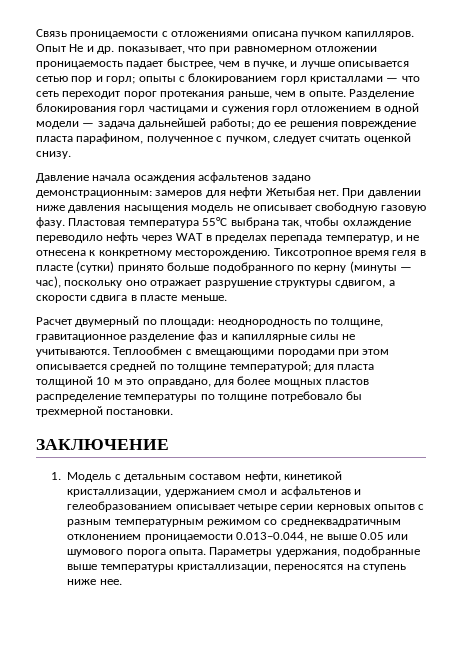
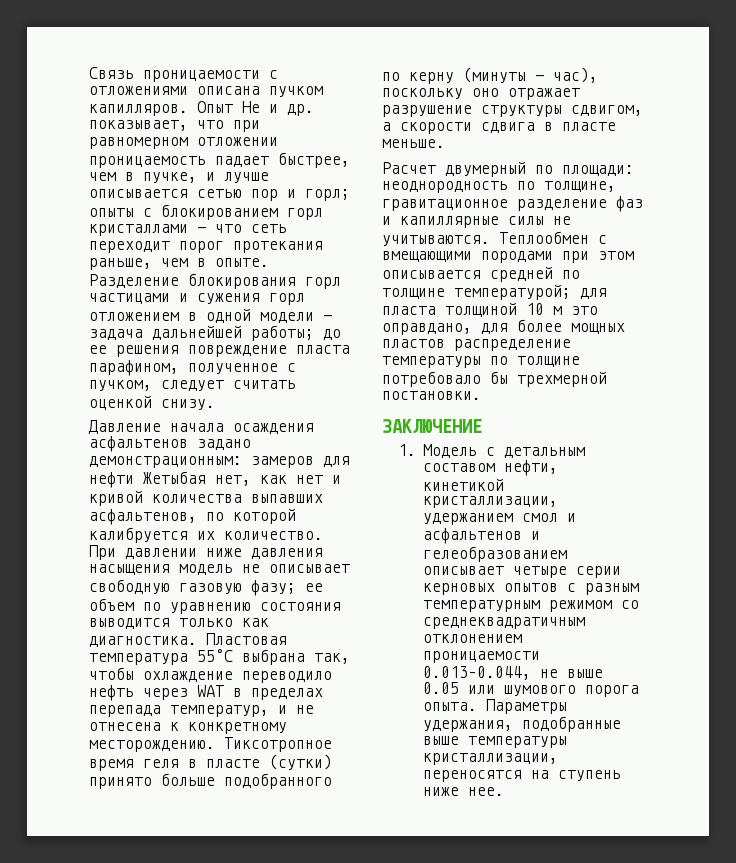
- Давление начала осаждения асфальтенов задано демонстрационным: замеров для нефти Жетыбая нет.
+ Давление начала осаждения асфальтенов задано демонстрационным: замеров для нефти Жетыбая нет, как нет и кривой количества выпавших асфальтенов, по которой калибруется их количество.
- При давлении ниже давления насыщения модель не описывает свободную газовую фазу.
+ При давлении ниже давления насыщения модель не описывает свободную газовую фазу; ее объем по уравнению состояния выводится только как диагностика.

